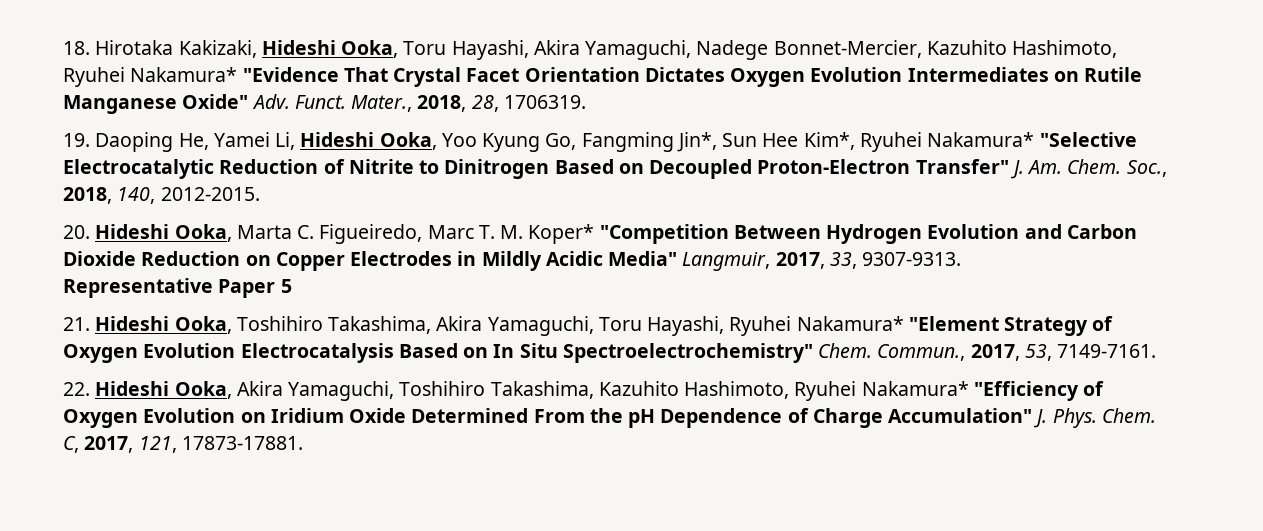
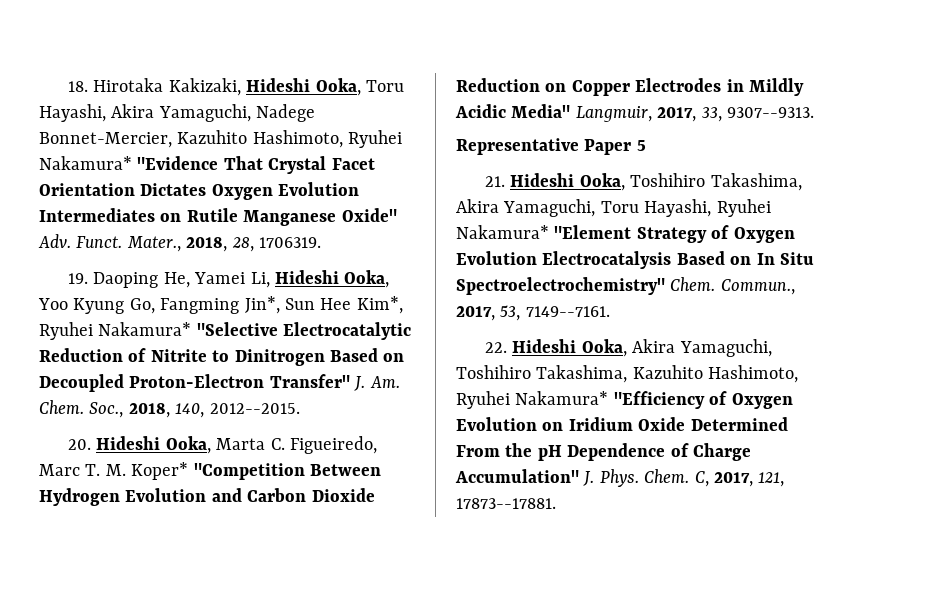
- Soc., 2018, 140, 2012-2015.
+ Soc., 2018, 140, 2012--2015.
- 20. Hideshi Ooka, Marta C. Figueiredo, Marc T. M. Koper* "Competition Between Hydrogen Evolution and Carbon Dioxide Reduction on Copper Electrodes in Mildly Acidic Media" Langmuir, 2017, 33, 9307-9313.
+ 20. Hideshi Ooka, Marta C. Figueiredo, Marc T. M. Koper* "Competition Between Hydrogen Evolution and Carbon Dioxide Reduction on Copper Electrodes in Mildly Acidic Media" Langmuir, 2017, 33, 9307--9313.
- Commun., 2017, 53, 7149-7161.
+ Commun., 2017, 53, 7149--7161.
- C, 2017, 121, 17873-17881.
+ C, 2017, 121, 17873--17881.

